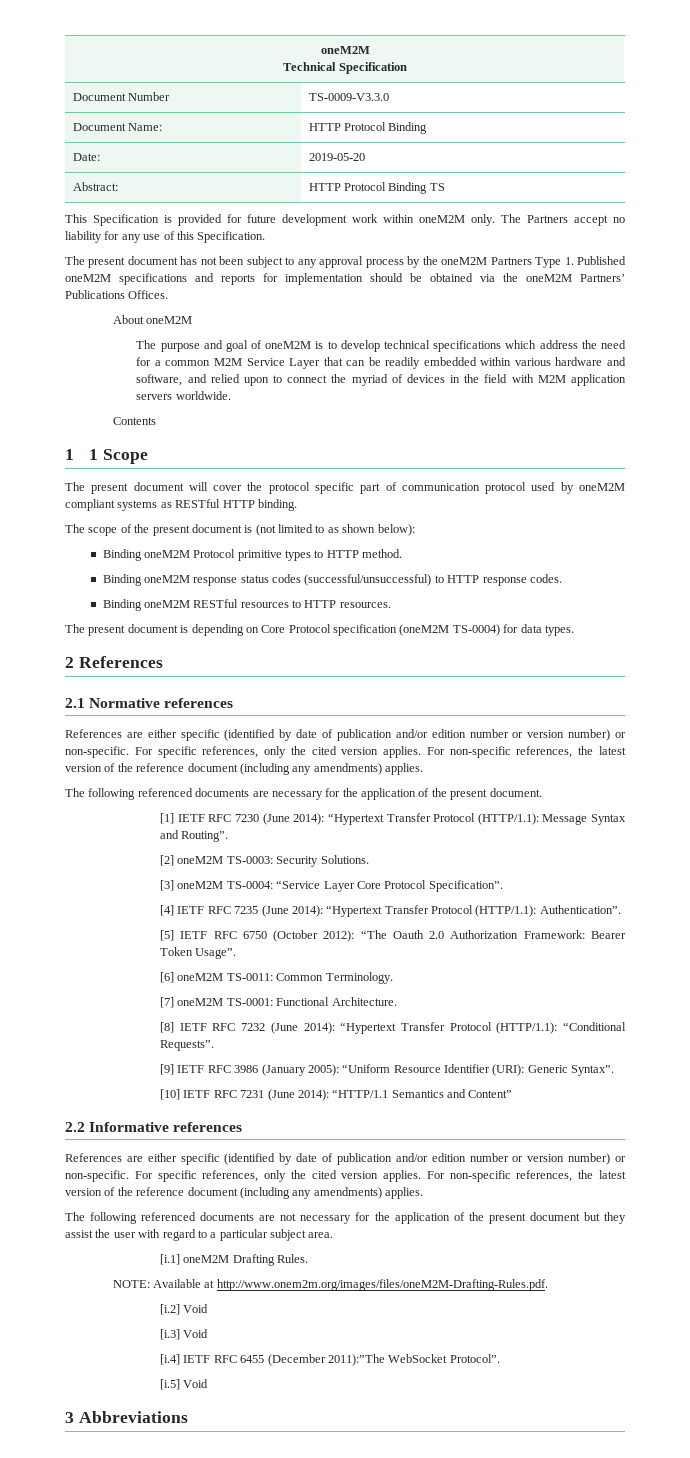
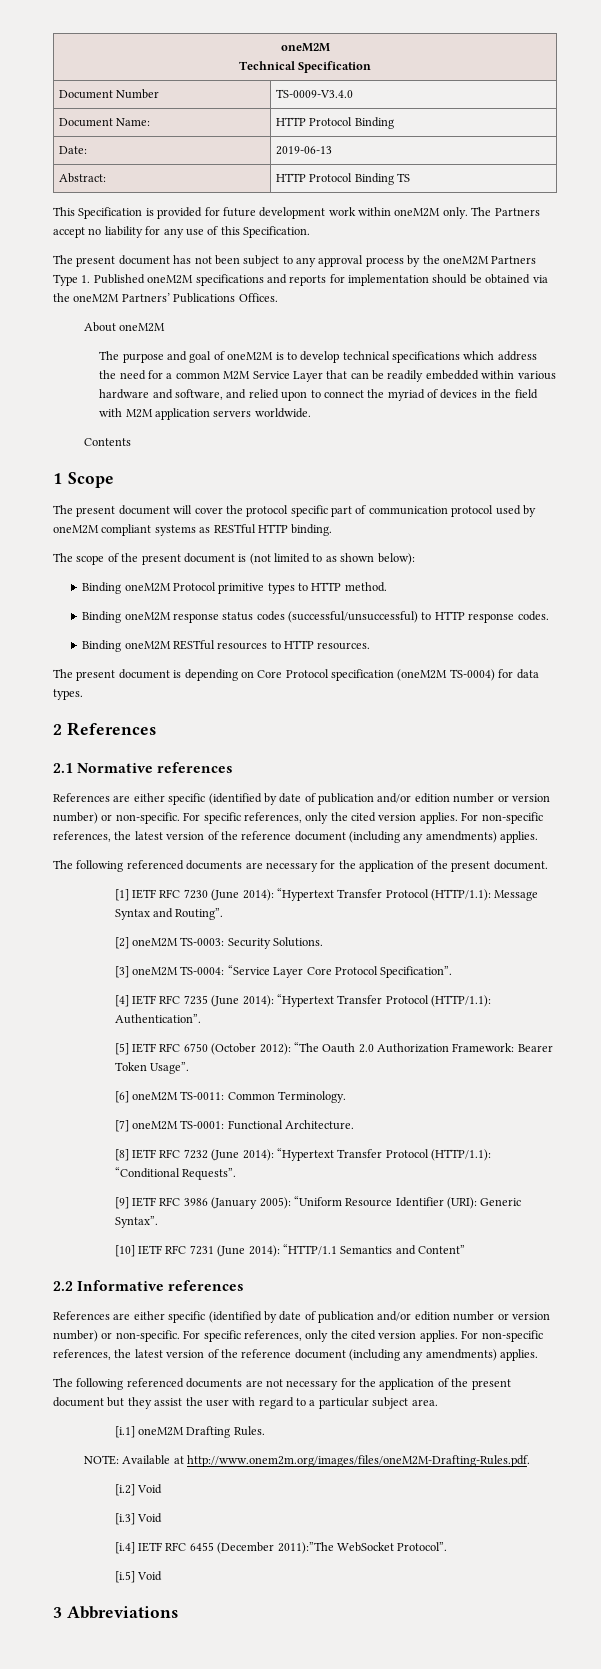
- Document Number | TS-0009-V3.3.0
+ Document Number | TS-0009-V3.4.0
- Date: | 2019-05-20
+ Date: | 2019-06-13
- 1 1 Scope
+ 1 Scope

